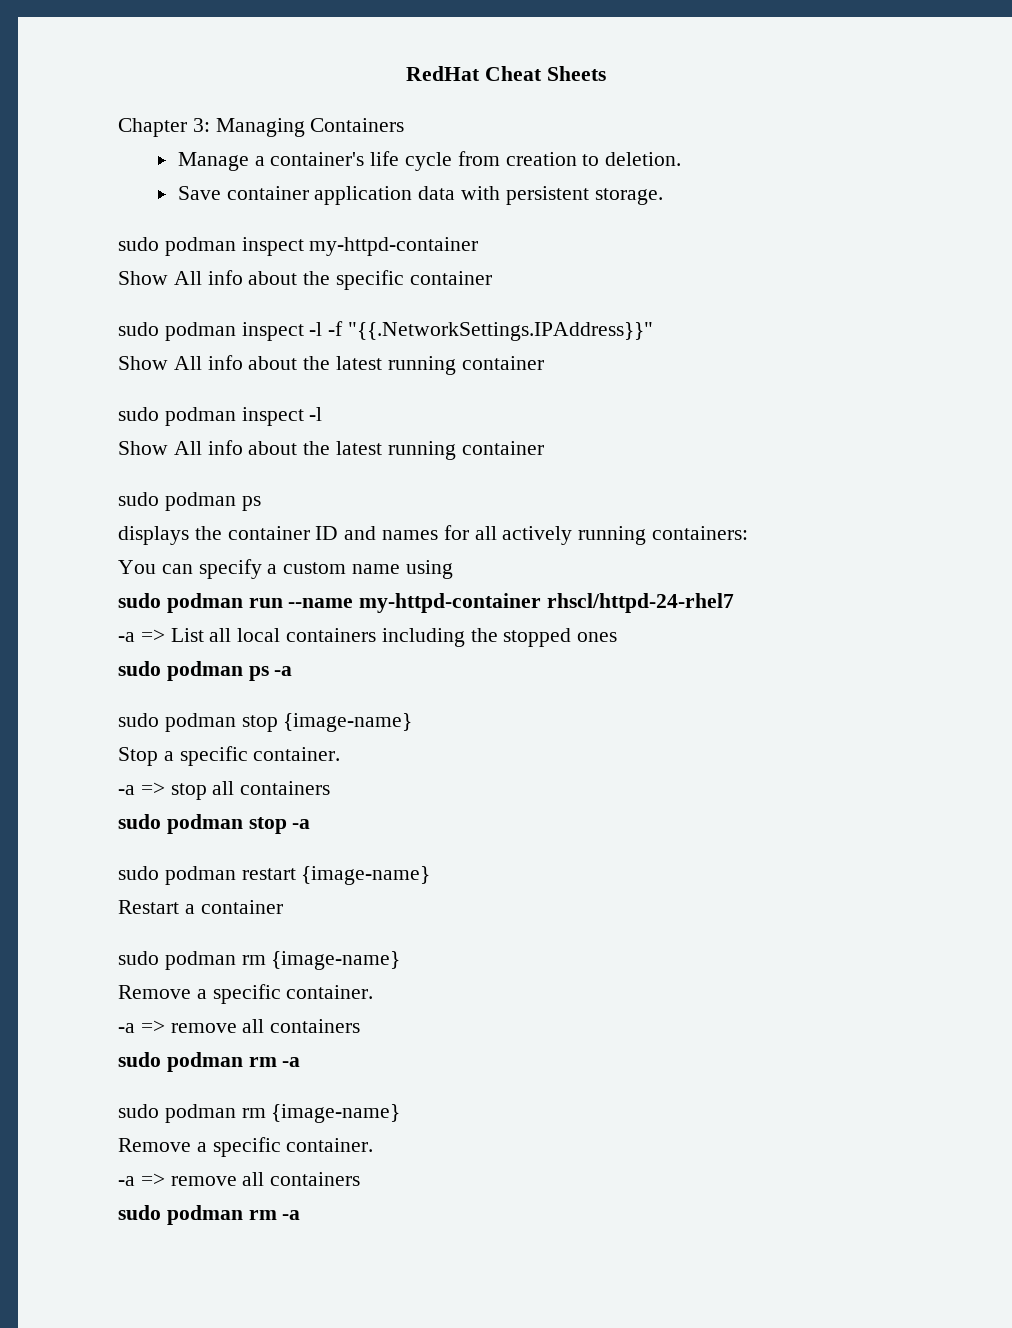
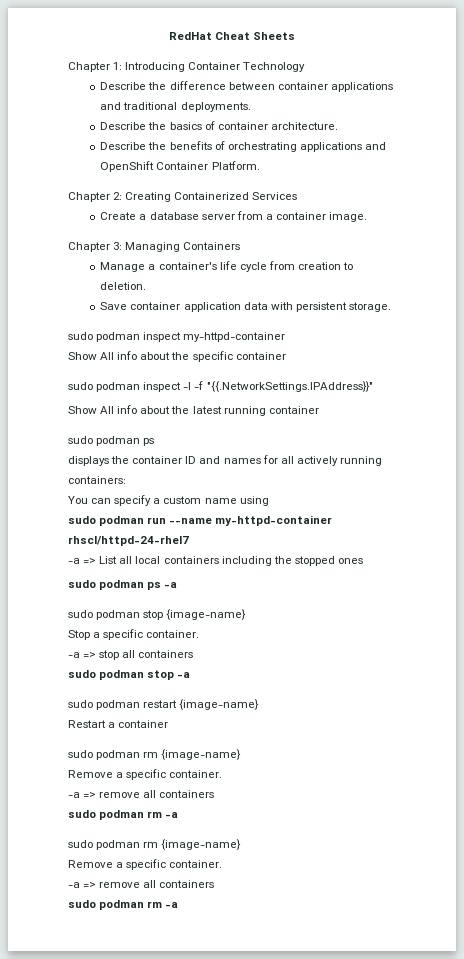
+ Chapter 1: Introducing Container Technology
+ Describe the difference between container applications and traditional deployments.
+ Describe the basics of container architecture.
+ Describe the benefits of orchestrating applications and OpenShift Container Platform.
+ Chapter 2: Creating Containerized Services
+ Create a database server from a container image.
  sudo podman inspect -l -f "{{.NetworkSettings.IPAddress}}"
- Show All info about the latest running container
- sudo podman inspect -l

